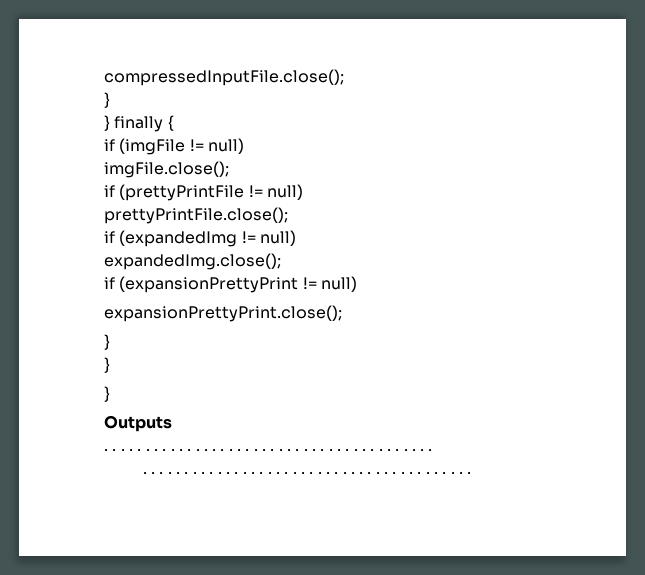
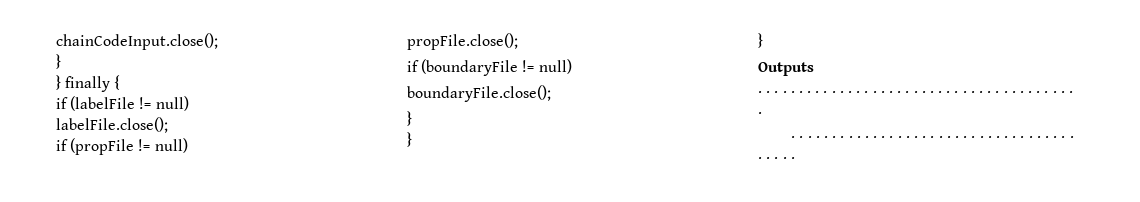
- compressedInputFile.close();
+ chainCodeInput.close();
- if (imgFile != null)
- imgFile.close();
- if (prettyPrintFile != null)
- prettyPrintFile.close();
- if (expandedImg != null)
- expandedImg.close();
- if (expansionPrettyPrint != null)
- expansionPrettyPrint.close();
+ if (labelFile != null)
+ labelFile.close();
+ if (propFile != null)
+ propFile.close();
+ if (boundaryFile != null)
+ boundaryFile.close();

